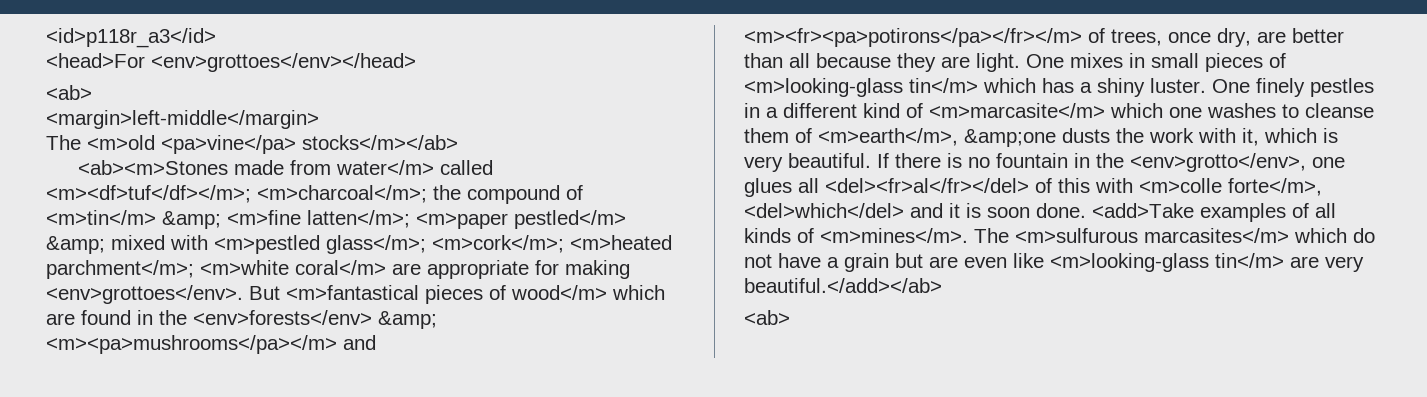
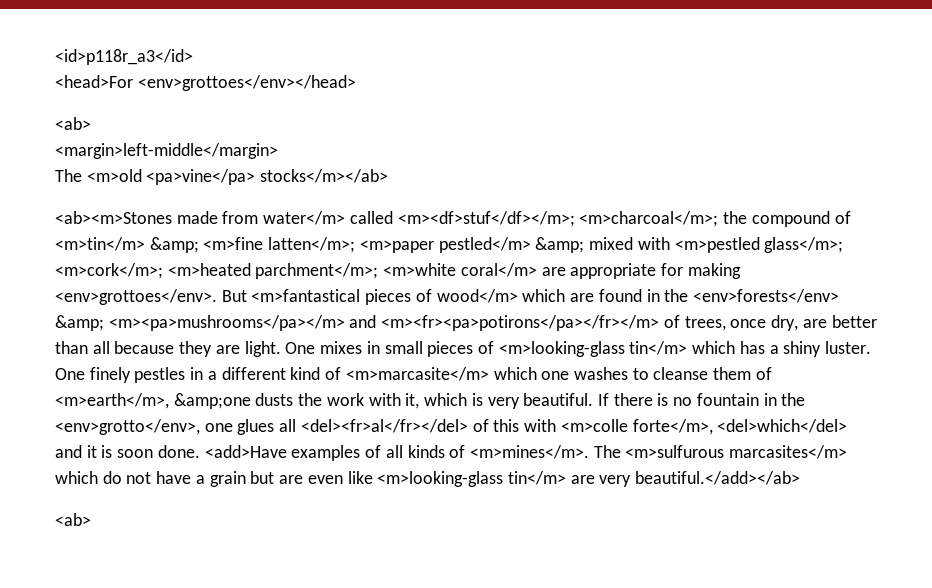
- <ab><m>Stones made from water</m> called <m><df>tuf</df></m>; <m>charcoal</m>; the compound of <m>tin</m> &amp; <m>fine latten</m>; <m>paper pestled</m> &amp; mixed with <m>pestled glass</m>; <m>cork</m>; <m>heated parchment</m>; <m>white coral</m> are appropriate for making <env>grottoes</env>.
+ <ab><m>Stones made from water</m> called <m><df>stuf</df></m>; <m>charcoal</m>; the compound of <m>tin</m> &amp; <m>fine latten</m>; <m>paper pestled</m> &amp; mixed with <m>pestled glass</m>; <m>cork</m>; <m>heated parchment</m>; <m>white coral</m> are appropriate for making <env>grottoes</env>.
- <add>Take examples of all kinds of <m>mines</m>.
+ <add>Have examples of all kinds of <m>mines</m>.

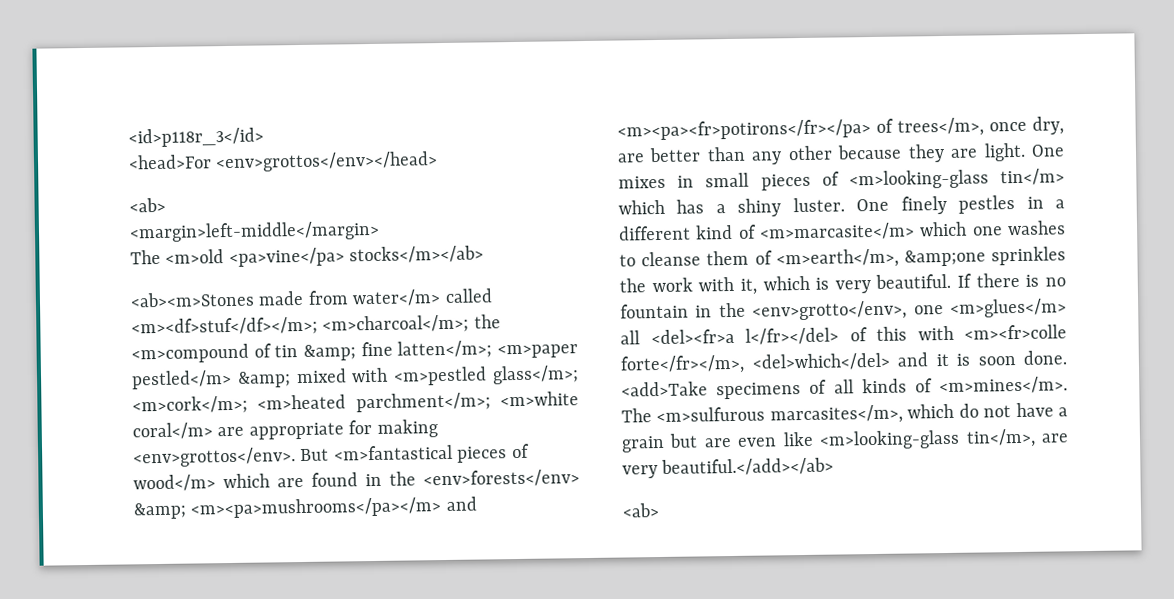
- <id>p118r_a3</id>
+ <id>p118r_3</id>
- <head>For <env>grottoes</env></head>
+ <head>For <env>grottos</env></head>
- <ab><m>Stones made from water</m> called <m><df>stuf</df></m>; <m>charcoal</m>; the compound of <m>tin</m> &amp; <m>fine latten</m>; <m>paper pestled</m> &amp; mixed with <m>pestled glass</m>; <m>cork</m>; <m>heated parchment</m>; <m>white coral</m> are appropriate for making <env>grottoes</env>.
+ <ab><m>Stones made from water</m> called <m><df>stuf</df></m>; <m>charcoal</m>; the <m>compound of tin &amp; fine latten</m>; <m>paper pestled</m> &amp; mixed with <m>pestled glass</m>; <m>cork</m>; <m>heated parchment</m>; <m>white coral</m> are appropriate for making <env>grottos</env>.
- But <m>fantastical pieces of wood</m> which are found in the <env>forests</env> &amp; <m><pa>mushrooms</pa></m> and <m><fr><pa>potirons</pa></fr></m> of trees, once dry, are better than all because they are light.
+ But <m>fantastical pieces of wood</m> which are found in the <env>forests</env> &amp; <m><pa>mushrooms</pa></m> and <m><pa><fr>potirons</fr></pa> of trees</m>, once dry, are better than any other because they are light.
- One finely pestles in a different kind of <m>marcasite</m> which one washes to cleanse them of <m>earth</m>, &amp;one dusts the work with it, which is very beautiful.
+ One finely pestles in a different kind of <m>marcasite</m> which one washes to cleanse them of <m>earth</m>, &amp;one sprinkles the work with it, which is very beautiful.
- If there is no fountain in the <env>grotto</env>, one glues all <del><fr>al</fr></del> of this with <m>colle forte</m>, <del>which</del> and it is soon done.
+ If there is no fountain in the <env>grotto</env>, one <m>glues</m> all <del><fr>a l</fr></del> of this with <m><fr>colle forte</fr></m>, <del>which</del> and it is soon done.
- <add>Have examples of all kinds of <m>mines</m>.
+ <add>Take specimens of all kinds of <m>mines</m>.
- The <m>sulfurous marcasites</m> which do not have a grain but are even like <m>looking-glass tin</m> are very beautiful.</add></ab>
+ The <m>sulfurous marcasites</m>, which do not have a grain but are even like <m>looking-glass tin</m>, are very beautiful.</add></ab>

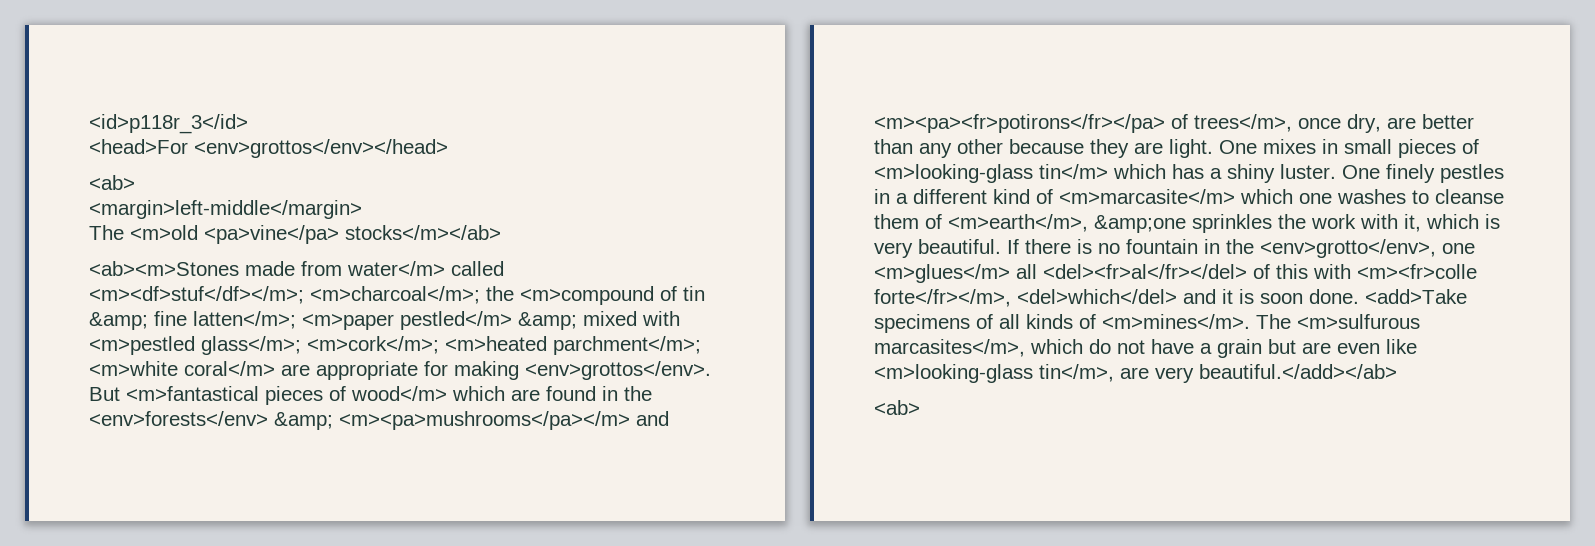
- If there is no fountain in the <env>grotto</env>, one <m>glues</m> all <del><fr>a l</fr></del> of this with <m><fr>colle forte</fr></m>, <del>which</del> and it is soon done.
+ If there is no fountain in the <env>grotto</env>, one <m>glues</m> all <del><fr>al</fr></del> of this with <m><fr>colle forte</fr></m>, <del>which</del> and it is soon done.

